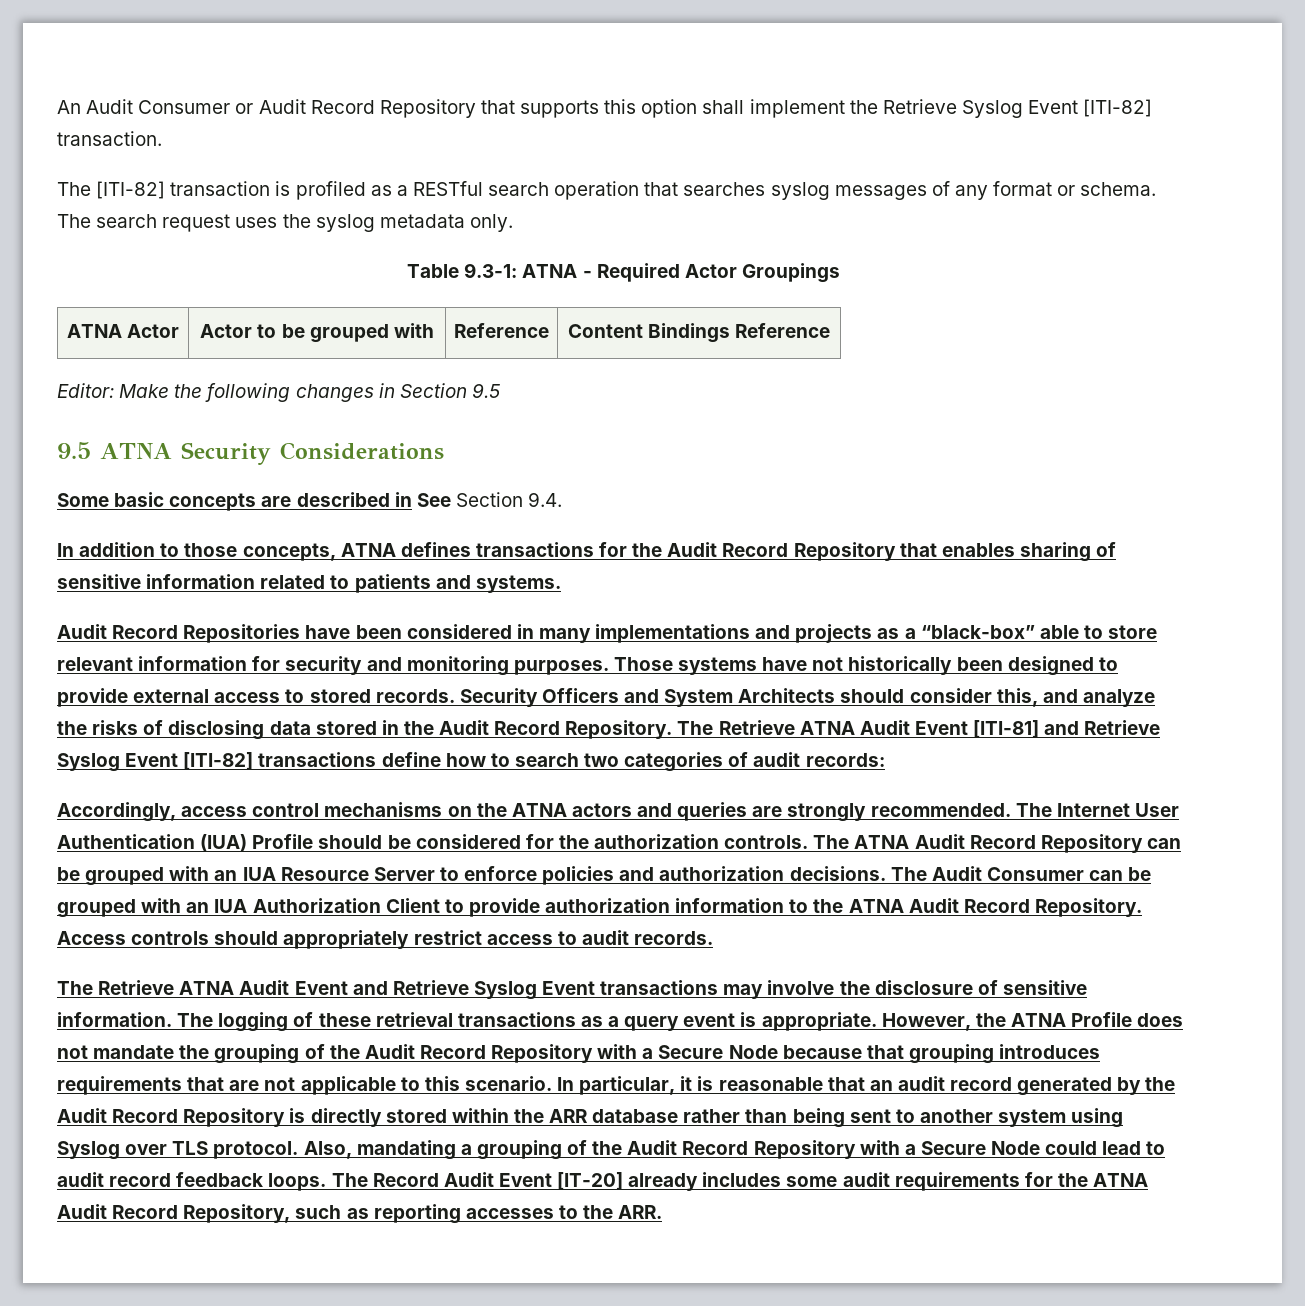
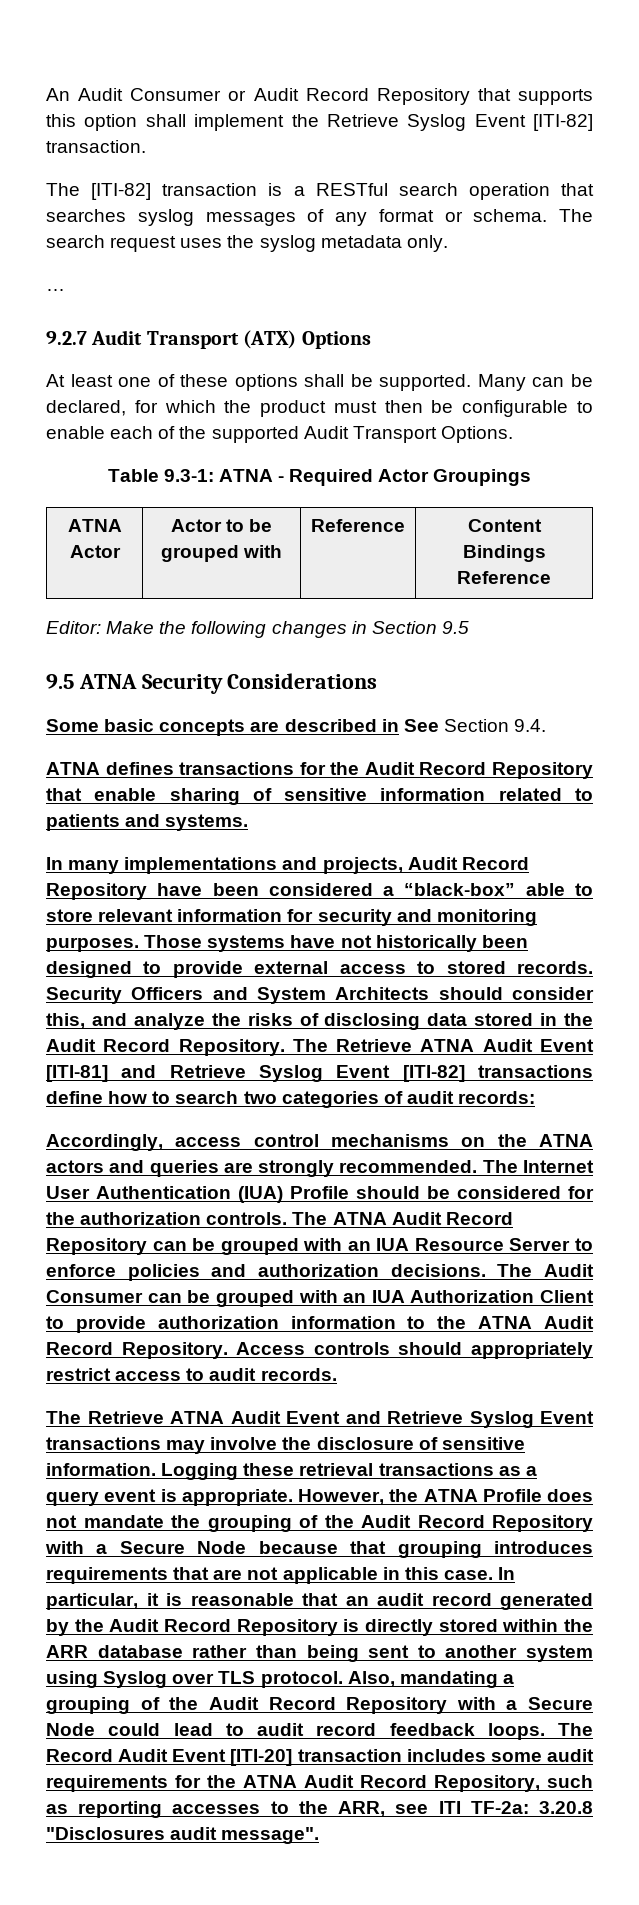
- The [ITI-82] transaction is profiled as a RESTful search operation that searches syslog messages of any format or schema.
+ The [ITI-82] transaction is a RESTful search operation that searches syslog messages of any format or schema.
+ …
+ 9.2.7 Audit Transport (ATX) Options
+ At least one of these options shall be supported. Many can be declared, for which the product must then be configurable to enable each of the supported Audit Transport Options.
- In addition to those concepts, ATNA defines transactions for the Audit Record Repository that enables sharing of sensitive information related to patients and systems.
+ ATNA defines transactions for the Audit Record Repository that enable sharing of sensitive information related to patients and systems.
- Audit Record Repositories have been considered in many implementations and projects as a “black-box” able to store relevant information for security and monitoring purposes.
+ In many implementations and projects, Audit Record Repository have been considered a “black-box” able to store relevant information for security and monitoring purposes.
- The logging of these retrieval transactions as a query event is appropriate.
+ Logging these retrieval transactions as a query event is appropriate.
- However, the ATNA Profile does not mandate the grouping of the Audit Record Repository with a Secure Node because that grouping introduces requirements that are not applicable to this scenario.
+ However, the ATNA Profile does not mandate the grouping of the Audit Record Repository with a Secure Node because that grouping introduces requirements that are not applicable in this case.
- The Record Audit Event [IT-20] already includes some audit requirements for the ATNA Audit Record Repository, such as reporting accesses to the ARR.
+ The Record Audit Event [ITI-20] transaction includes some audit requirements for the ATNA Audit Record Repository, such as reporting accesses to the ARR, see ITI TF-2a: 3.20.8 "Disclosures audit message".

